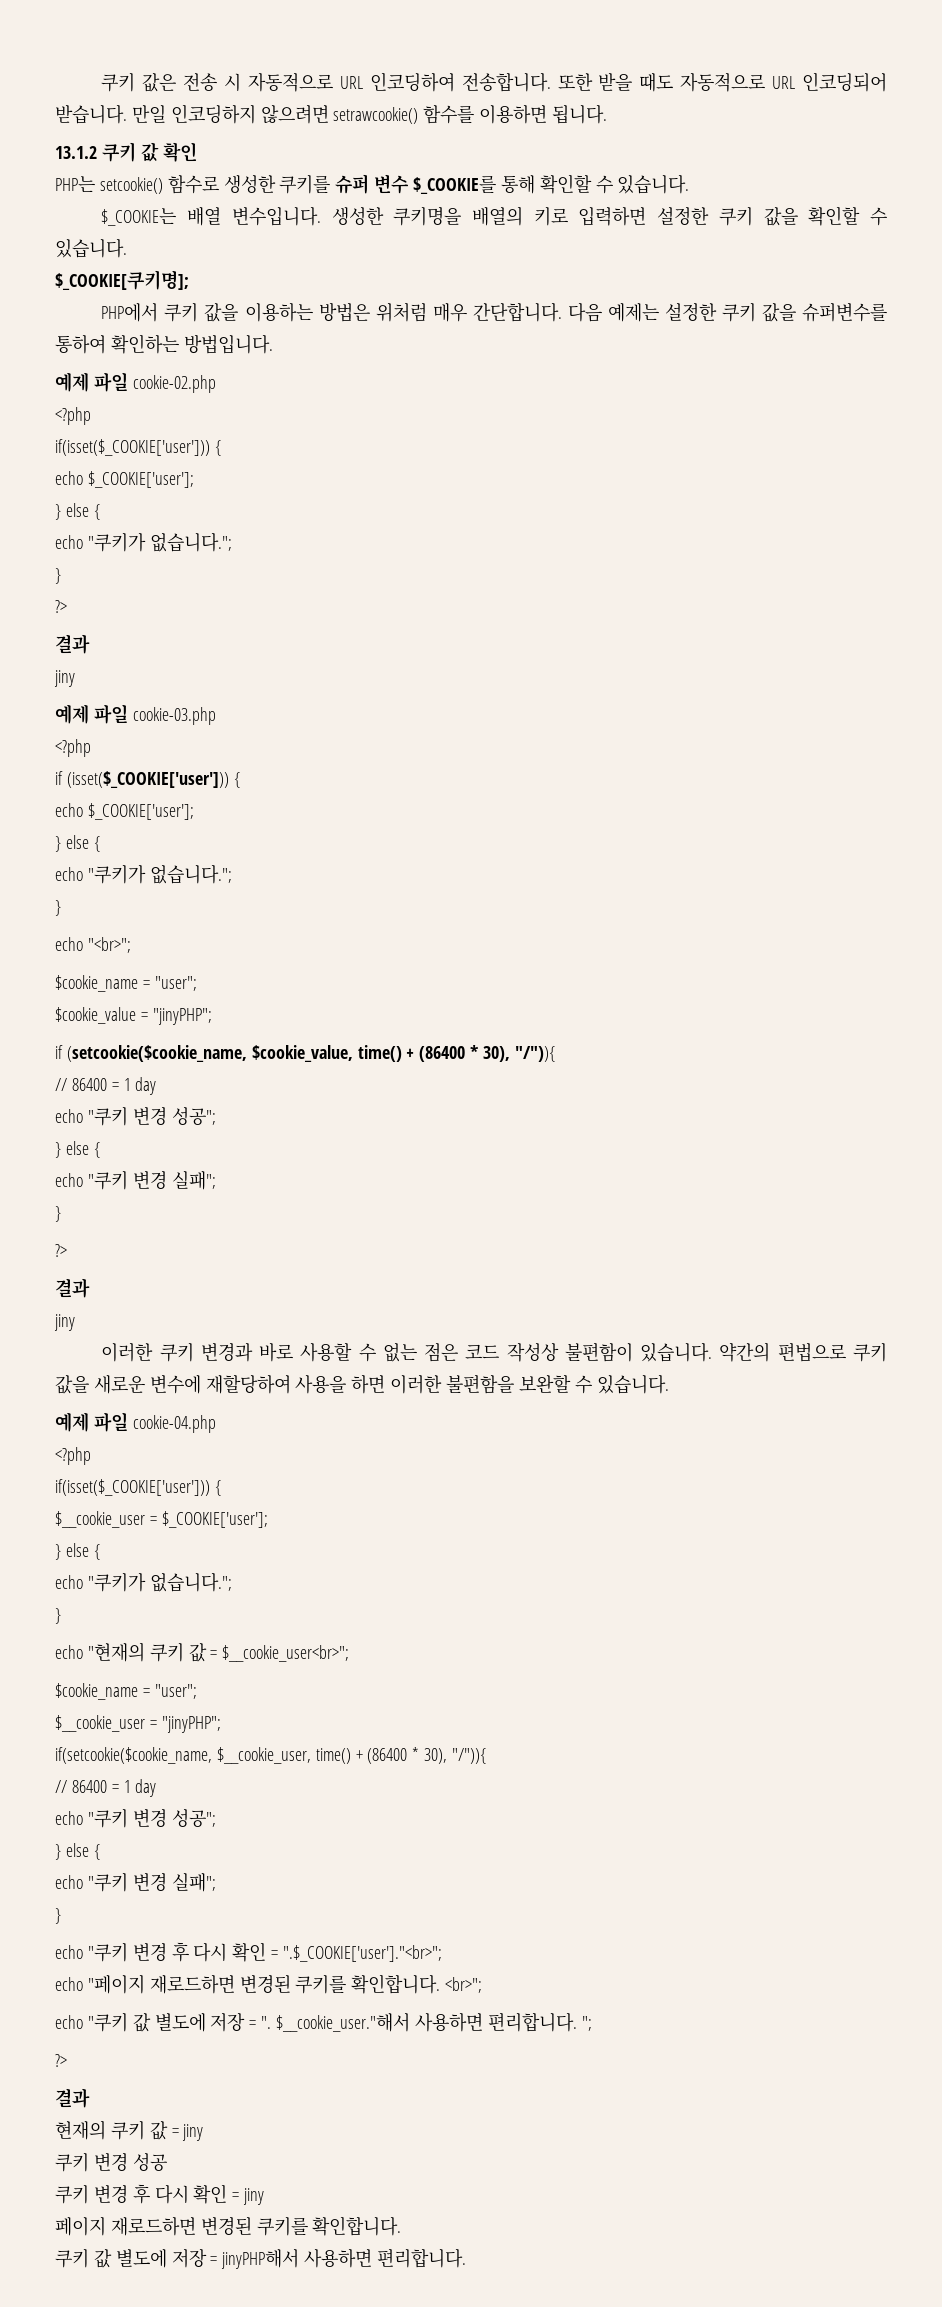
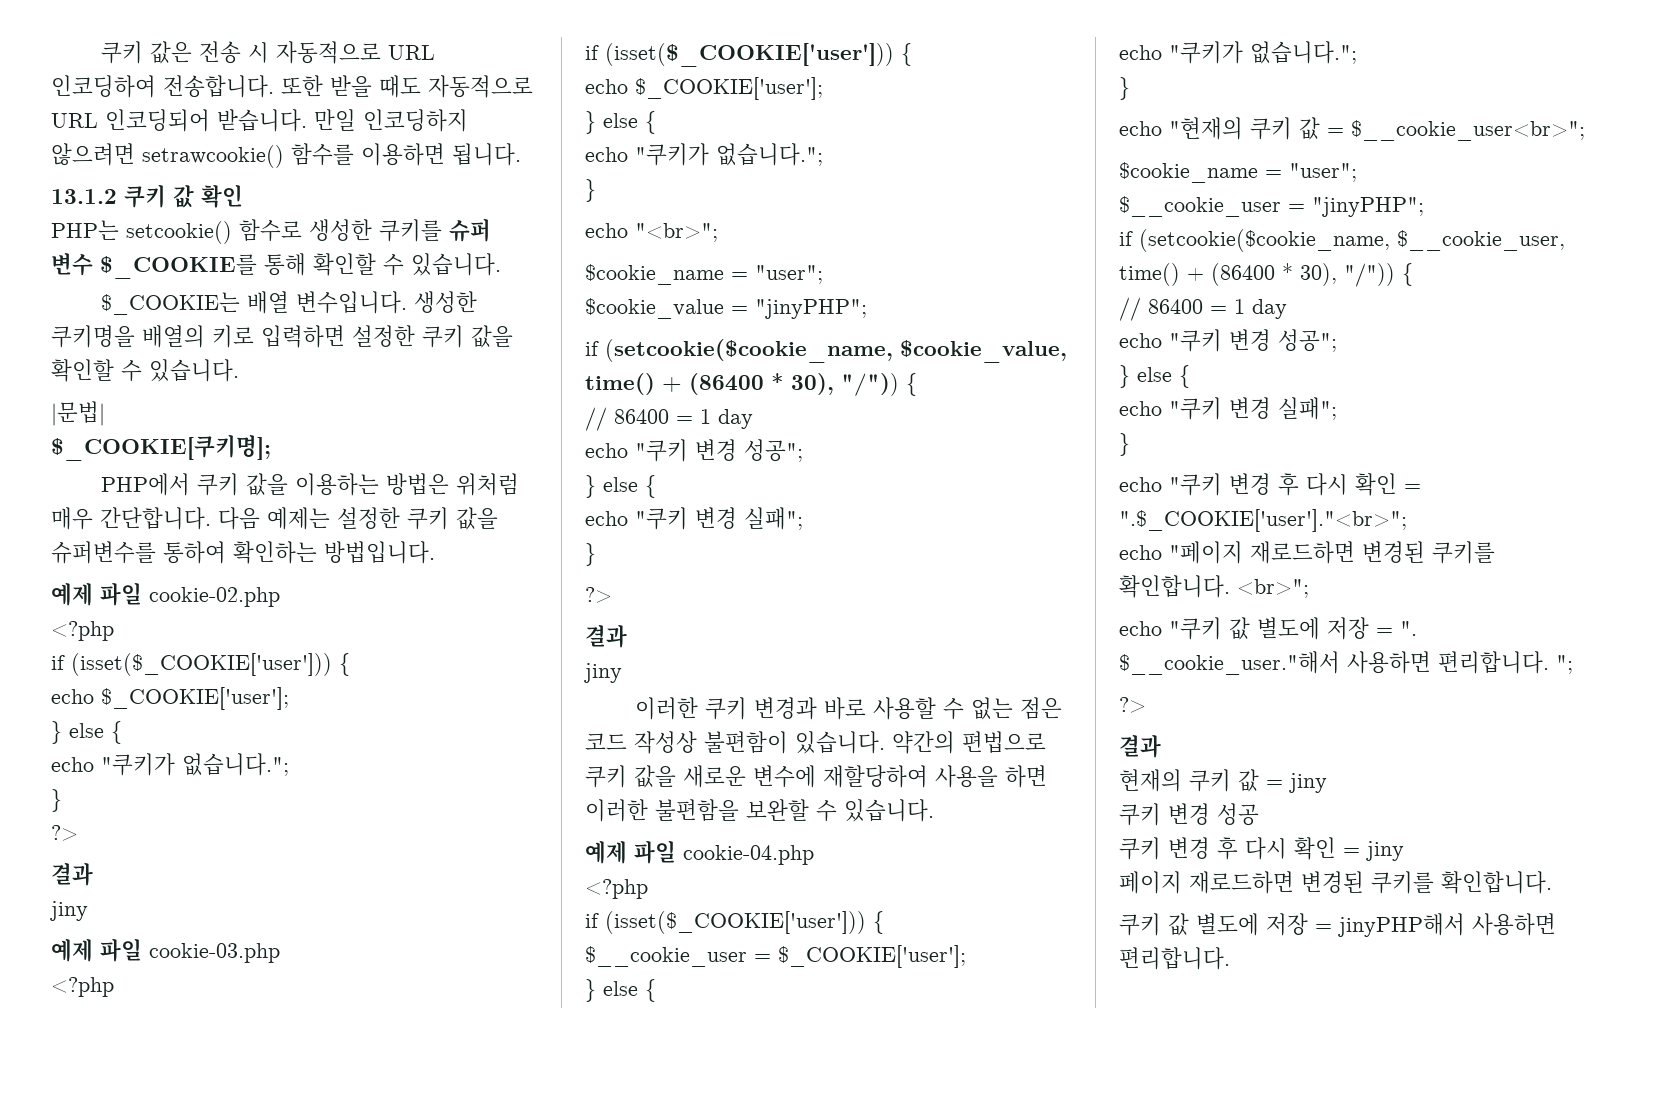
+ |문법|
  예제 파일 cookie-02.php
  <?php
- if(isset($_COOKIE['user'])) {
+ if (isset($_COOKIE['user'])) {
- if (setcookie($cookie_name, $cookie_value, time() + (86400 * 30), "/")){
+ if (setcookie($cookie_name, $cookie_value, time() + (86400 * 30), "/")) {
  예제 파일 cookie-04.php
  <?php
- if(isset($_COOKIE['user'])) {
+ if (isset($_COOKIE['user'])) {
- if(setcookie($cookie_name, $__cookie_user, time() + (86400 * 30), "/")){
+ if (setcookie($cookie_name, $__cookie_user, time() + (86400 * 30), "/")) {

